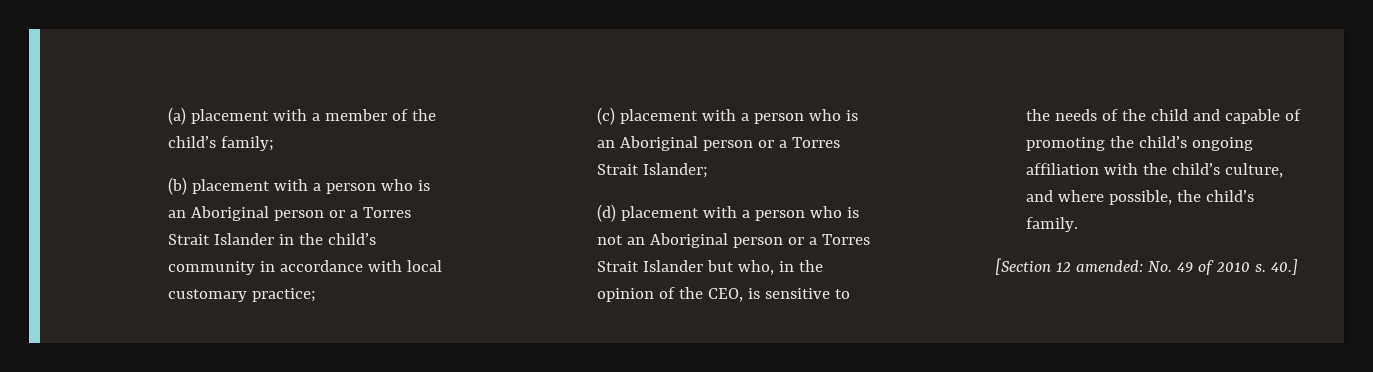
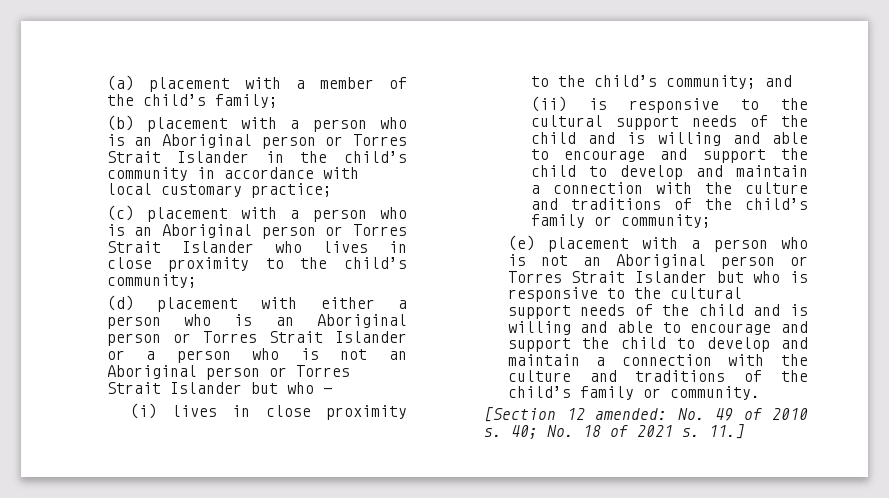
- (b) placement with a person who is an Aboriginal person or a Torres Strait Islander in the child’s community in accordance with local customary practice;
+ (b) placement with a person who is an Aboriginal person or Torres Strait Islander in the child’s community in accordance with local customary practice;
- (c) placement with a person who is an Aboriginal person or a Torres Strait Islander;
- (d) placement with a person who is not an Aboriginal person or a Torres Strait Islander but who, in the opinion of the CEO, is sensitive to the needs of the child and capable of promoting the child’s ongoing affiliation with the child’s culture, and where possible, the child’s family.
+ (c) placement with a person who is an Aboriginal person or Torres Strait Islander who lives in close proximity to the child’s community;
+ (d) placement with either a person who is an Aboriginal person or Torres Strait Islander or a person who is not an Aboriginal person or Torres Strait Islander but who —
+ (i) lives in close proximity to the child’s community; and
+ (ii) is responsive to the cultural support needs of the child and is willing and able to encourage and support the child to develop and maintain a connection with the culture and traditions of the child’s family or community;
+ (e) placement with a person who is not an Aboriginal person or Torres Strait Islander but who is responsive to the cultural support needs of the child and is willing and able to encourage and support the child to develop and maintain a connection with the culture and traditions of the child’s family or community.
- 40.]
+ 40; No. 18 of 2021 s. 11.]

